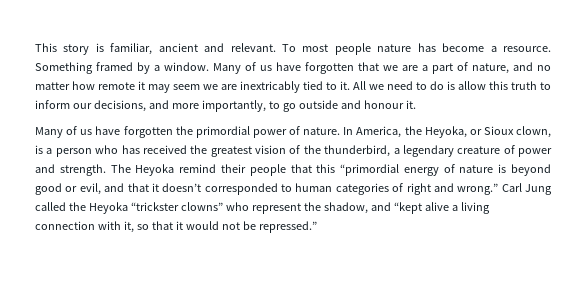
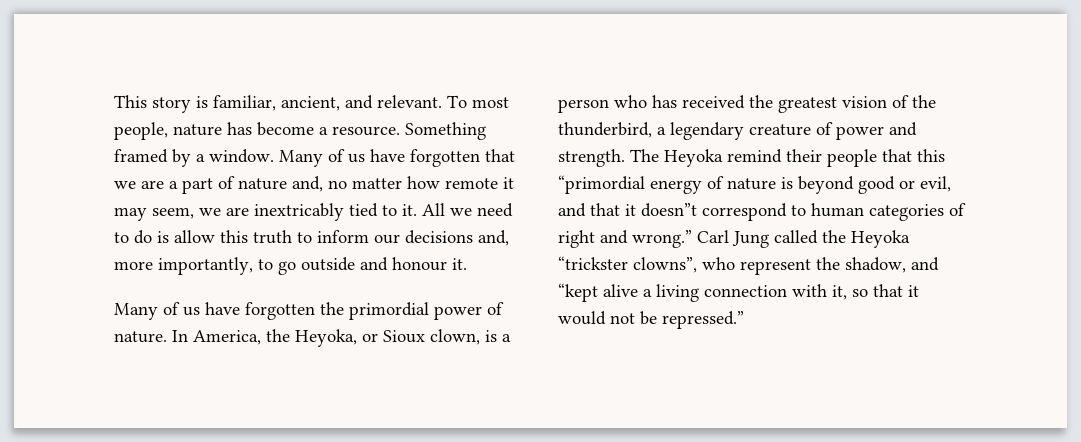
- This story is familiar, ancient and relevant.
+ This story is familiar, ancient, and relevant.
- To most people nature has become a resource.
+ To most people, nature has become a resource.
- Many of us have forgotten that we are a part of nature, and no matter how remote it may seem we are inextricably tied to it.
+ Many of us have forgotten that we are a part of nature and, no matter how remote it may seem, we are inextricably tied to it.
- All we need to do is allow this truth to inform our decisions, and more importantly, to go outside and honour it.
+ All we need to do is allow this truth to inform our decisions and, more importantly, to go outside and honour it.
- The Heyoka remind their people that this “primordial energy of nature is beyond good or evil, and that it doesn’t corresponded to human categories of right and wrong.”
+ The Heyoka remind their people that this “primordial energy of nature is beyond good or evil, and that it doesn”t correspond to human categories of right and wrong.”
- Carl Jung called the Heyoka “trickster clowns” who represent the shadow, and “kept alive a living connection with it, so that it would not be repressed.”
+ Carl Jung called the Heyoka “trickster clowns”, who represent the shadow, and “kept alive a living connection with it, so that it would not be repressed.”

